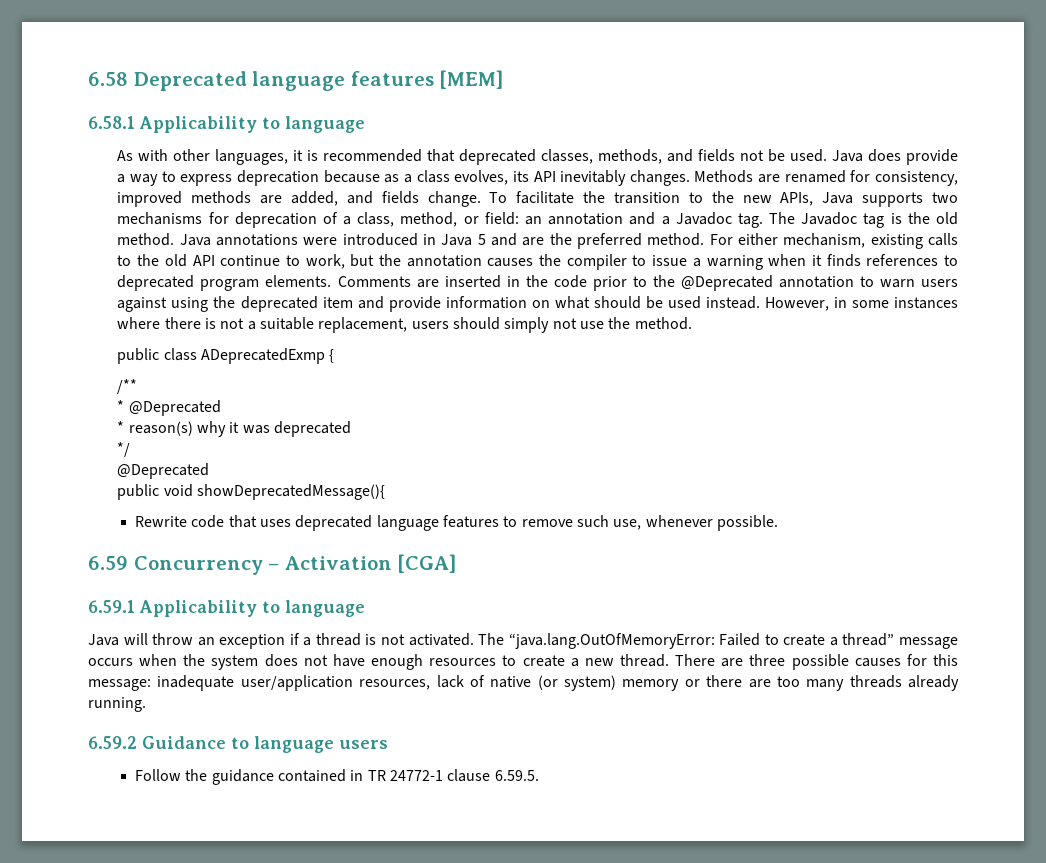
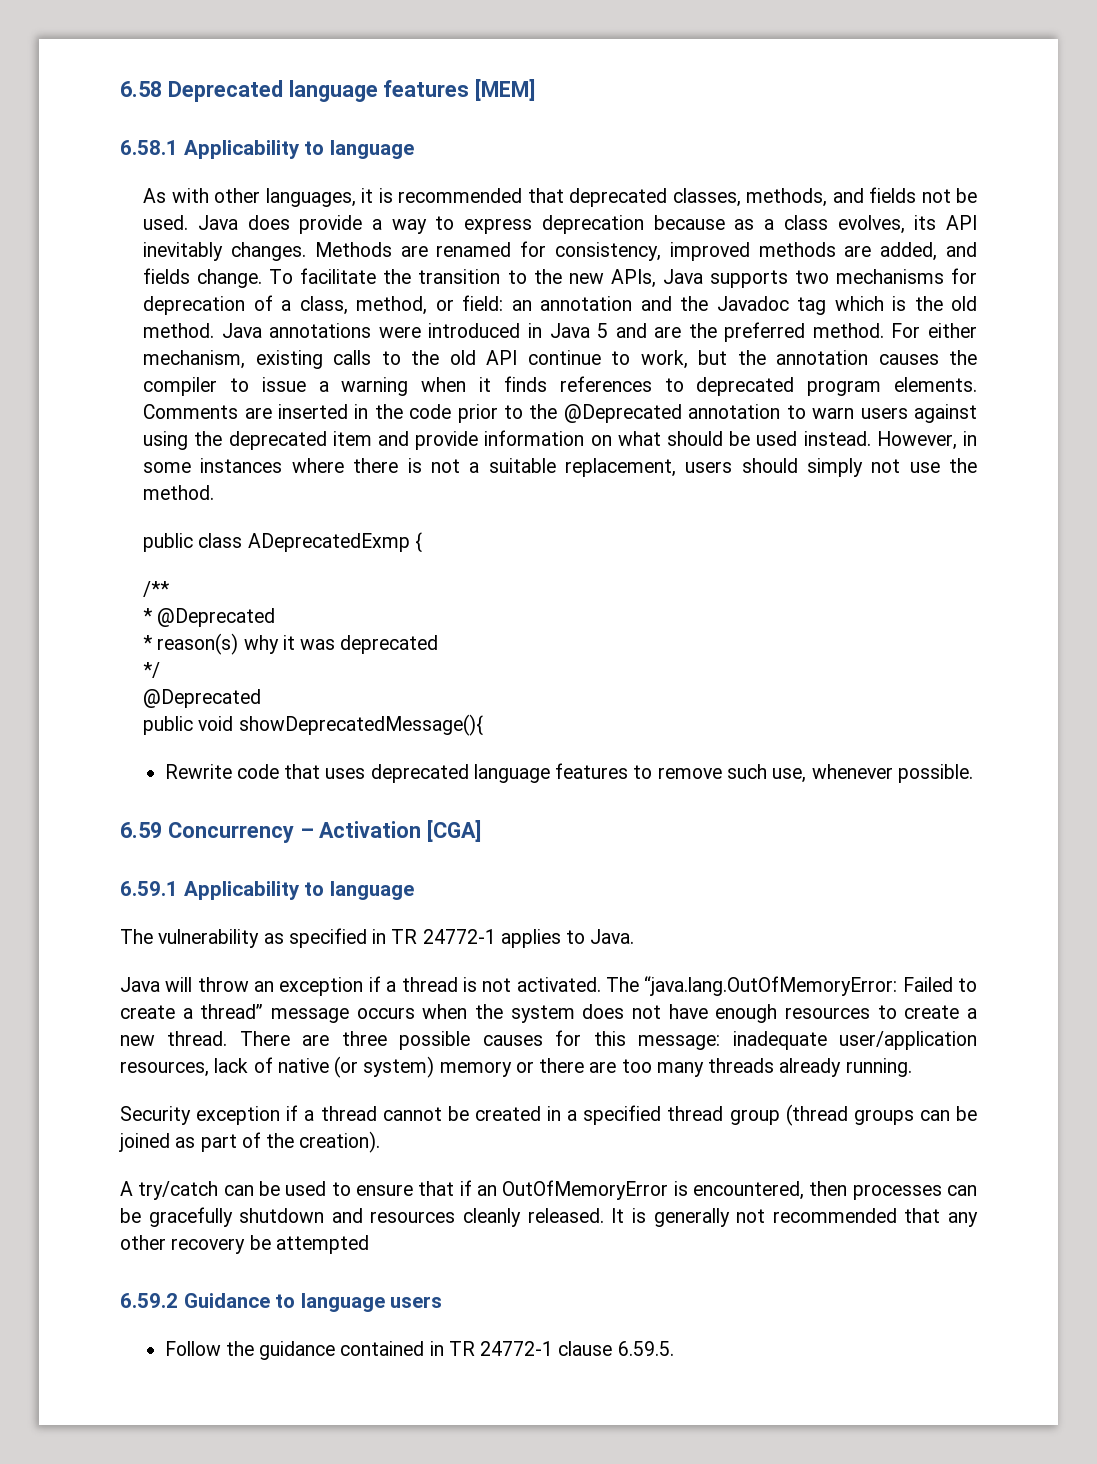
- To facilitate the transition to the new APIs, Java supports two mechanisms for deprecation of a class, method, or field: an annotation and a Javadoc tag. The Javadoc tag is the old method.
+ To facilitate the transition to the new APIs, Java supports two mechanisms for deprecation of a class, method, or field: an annotation and the Javadoc tag which is the old method.
+ The vulnerability as specified in TR 24772-1 applies to Java.
+ Security exception if a thread cannot be created in a specified thread group (thread groups can be joined as part of the creation).
+ A try/catch can be used to ensure that if an OutOfMemoryError is encountered, then processes can be gracefully shutdown and resources cleanly released. It is generally not recommended that any other recovery be attempted

